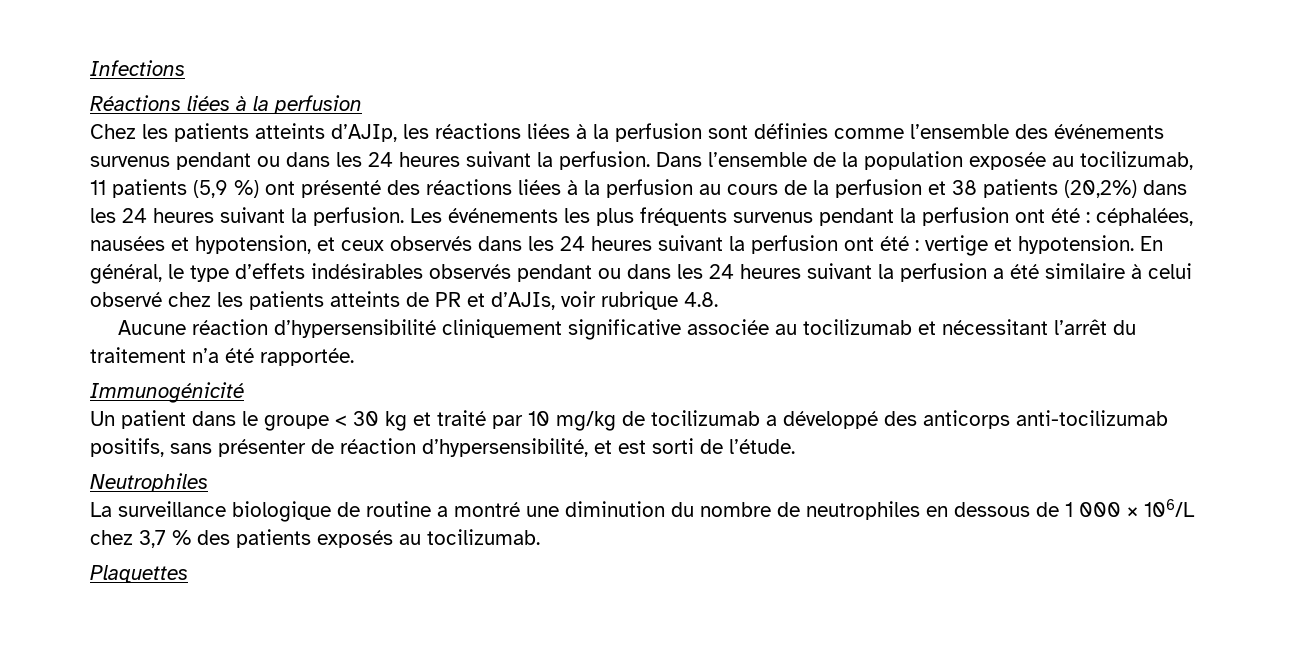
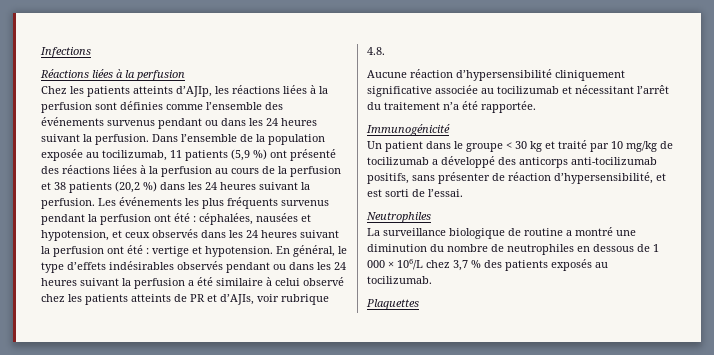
- Dans l’ensemble de la population exposée au tocilizumab, 11 patients (5,9 %) ont présenté des réactions liées à la perfusion au cours de la perfusion et 38 patients (20,2%) dans les 24 heures suivant la perfusion.
+ Dans l’ensemble de la population exposée au tocilizumab, 11 patients (5,9 %) ont présenté des réactions liées à la perfusion au cours de la perfusion et 38 patients (20,2 %) dans les 24 heures suivant la perfusion.
- Un patient dans le groupe < 30 kg et traité par 10 mg/kg de tocilizumab a développé des anticorps anti-tocilizumab positifs, sans présenter de réaction d’hypersensibilité, et est sorti de l’étude.
+ Un patient dans le groupe < 30 kg et traité par 10 mg/kg de tocilizumab a développé des anticorps anti-tocilizumab positifs, sans présenter de réaction d’hypersensibilité, et est sorti de l’essai.

